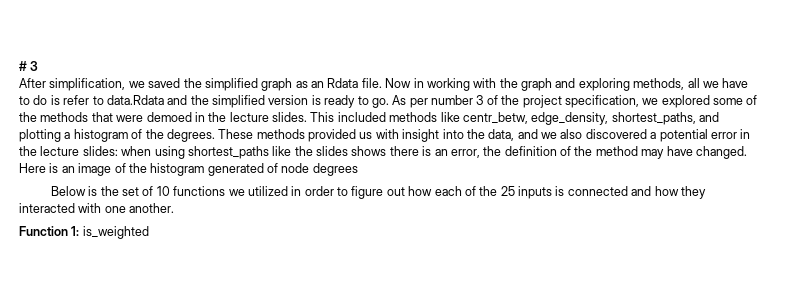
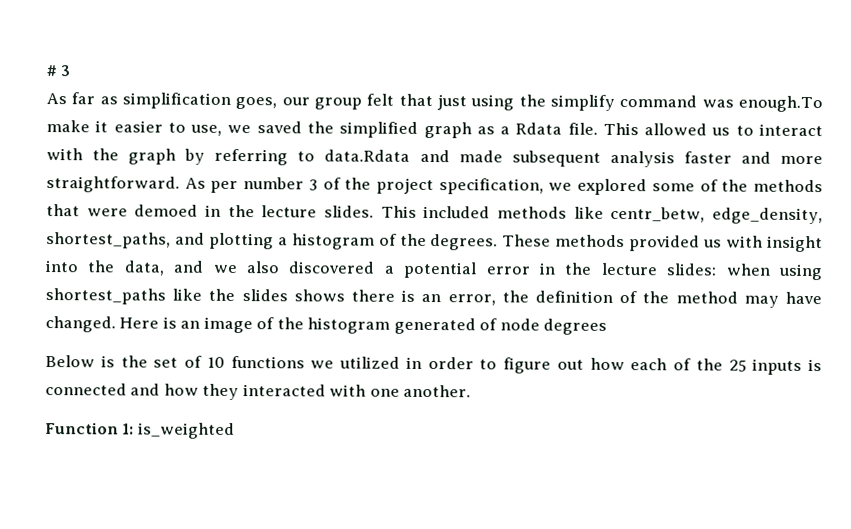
- After simplification, we saved the simplified graph as an Rdata file.
+ As far as simplification goes, our group felt that just using the simplify command was enough.To make it easier to use, we saved the simplified graph as a Rdata file.
- Now in working with the graph and exploring methods, all we have to do is refer to data.Rdata and the simplified version is ready to go.
+ This allowed us to interact with the graph by referring to data.Rdata and made subsequent analysis faster and more straightforward.

